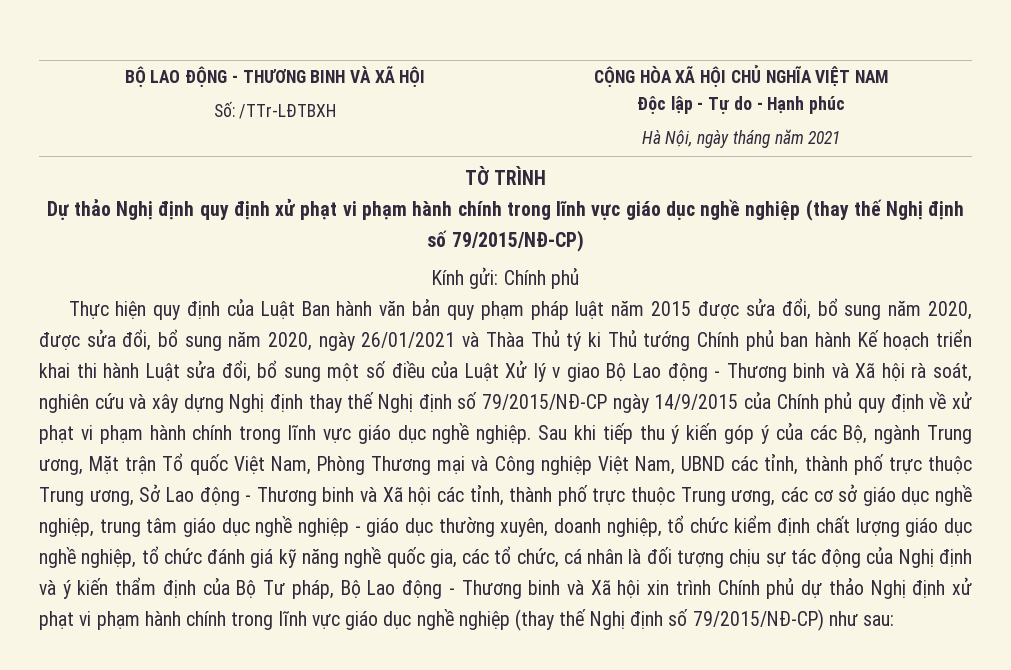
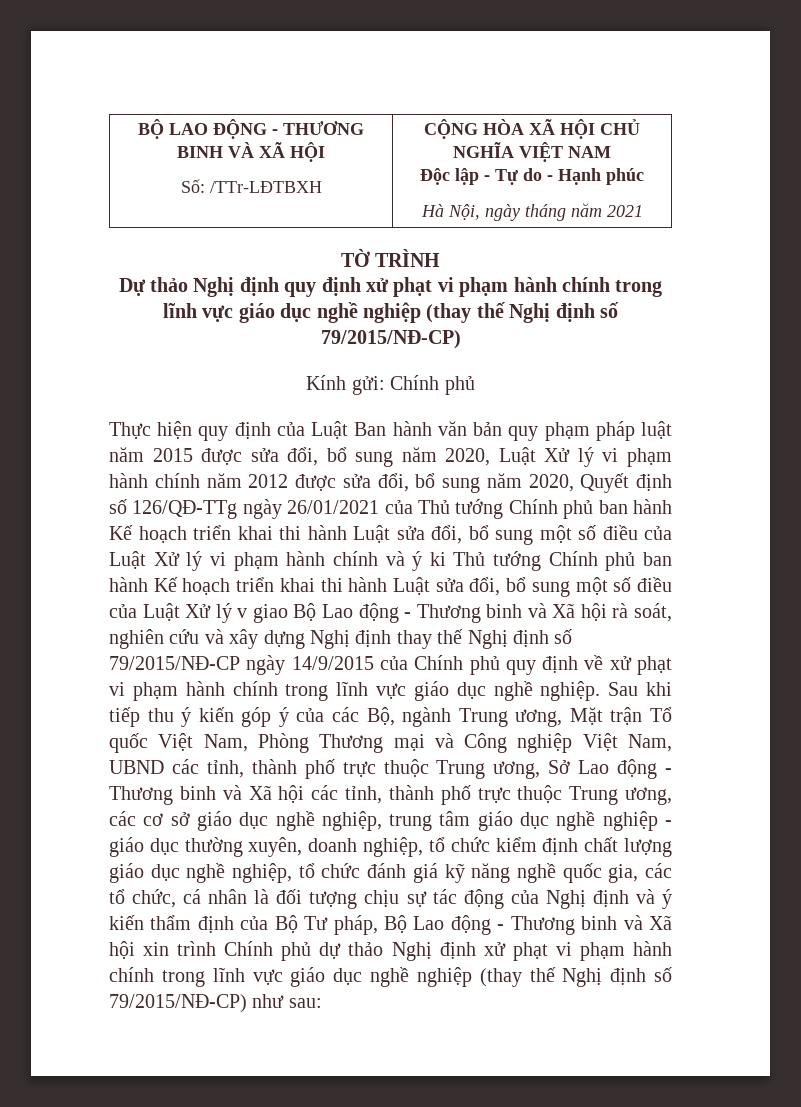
- Thực hiện quy định của Luật Ban hành văn bản quy phạm pháp luật năm 2015 được sửa đổi, bổ sung năm 2020, được sửa đổi, bổ sung năm 2020, ngày 26/01/2021 và Thàa Thủ tý ki Thủ tướng Chính phủ ban hành Kế hoạch triển khai thi hành Luật sửa đổi, bổ sung một số điều của Luật Xử lý v giao Bộ Lao động - Thương binh và Xã hội rà soát, nghiên cứu và xây dựng Nghị định thay thế Nghị định số 79/2015/NĐ-CP ngày 14/9/2015 của Chính phủ quy định về xử phạt vi phạm hành chính trong lĩnh vực giáo dục nghề nghiệp.
+ Thực hiện quy định của Luật Ban hành văn bản quy phạm pháp luật năm 2015 được sửa đổi, bổ sung năm 2020, Luật Xử lý vi phạm hành chính năm 2012 được sửa đổi, bổ sung năm 2020, Quyết định số 126/QĐ-TTg ngày 26/01/2021 của Thủ tướng Chính phủ ban hành Kế hoạch triển khai thi hành Luật sửa đổi, bổ sung một số điều của Luật Xử lý vi phạm hành chính và ý ki Thủ tướng Chính phủ ban hành Kế hoạch triển khai thi hành Luật sửa đổi, bổ sung một số điều của Luật Xử lý v giao Bộ Lao động - Thương binh và Xã hội rà soát, nghiên cứu và xây dựng Nghị định thay thế Nghị định số 79/2015/NĐ-CP ngày 14/9/2015 của Chính phủ quy định về xử phạt vi phạm hành chính trong lĩnh vực giáo dục nghề nghiệp.

